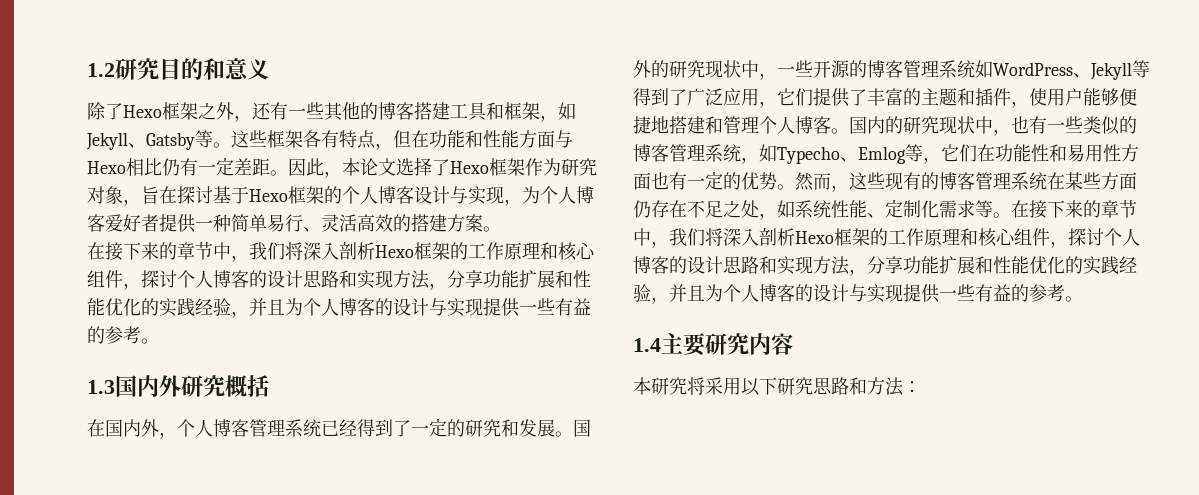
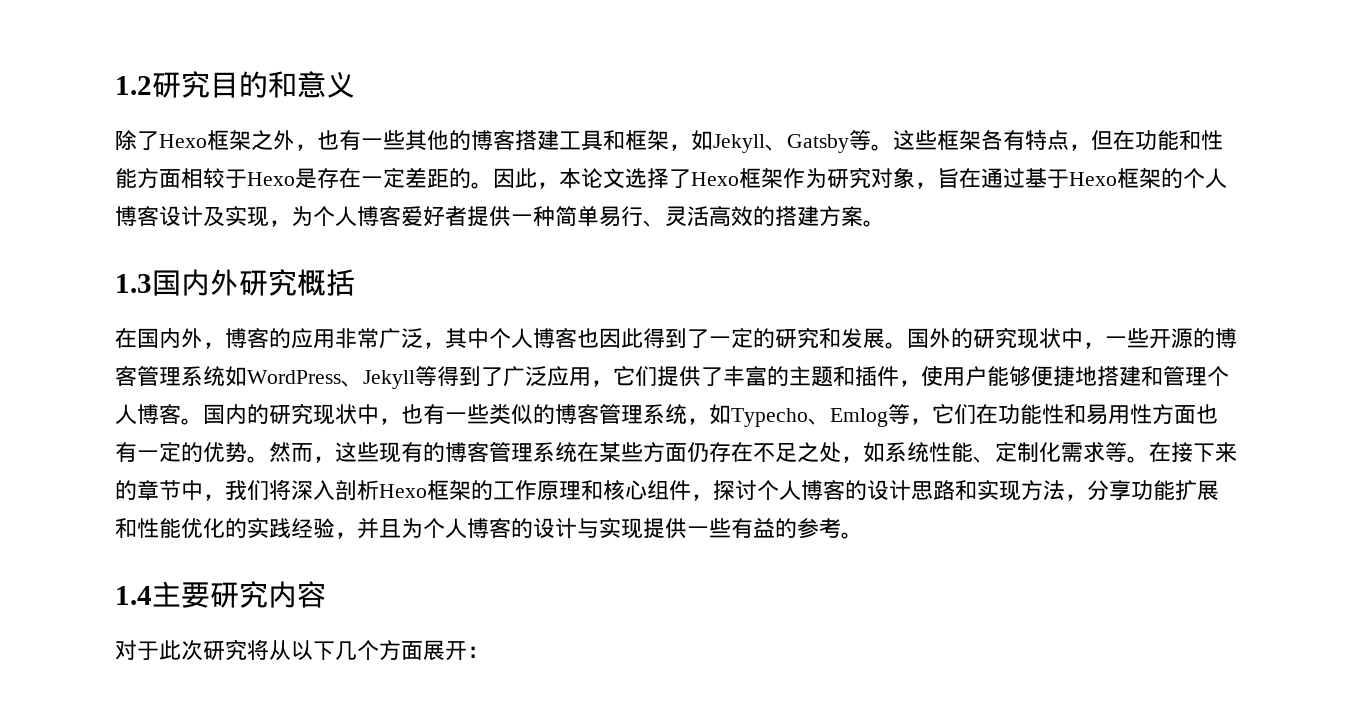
- 除了Hexo框架之外，还有一些其他的博客搭建工具和框架，如Jekyll、Gatsby等。
+ 除了Hexo框架之外，也有一些其他的博客搭建工具和框架，如Jekyll、Gatsby等。
- 这些框架各有特点，但在功能和性能方面与Hexo相比仍有一定差距。
+ 这些框架各有特点，但在功能和性能方面相较于Hexo是存在一定差距的。
- 因此，本论文选择了Hexo框架作为研究对象，旨在探讨基于Hexo框架的个人博客设计与实现，为个人博客爱好者提供一种简单易行、灵活高效的搭建方案。
- 在接下来的章节中，我们将深入剖析Hexo框架的工作原理和核心组件，探讨个人博客的设计思路和实现方法，分享功能扩展和性能优化的实践经验，并且为个人博客的设计与实现提供一些有益的参考。
+ 因此，本论文选择了Hexo框架作为研究对象，旨在通过基于Hexo框架的个人博客设计及实现，为个人博客爱好者提供一种简单易行、灵活高效的搭建方案。
- 在国内外，个人博客管理系统已经得到了一定的研究和发展。
+ 在国内外，博客的应用非常广泛，其中个人博客也因此得到了一定的研究和发展。
- 本研究将采用以下研究思路和方法：
+ 对于此次研究将从以下几个方面展开：

